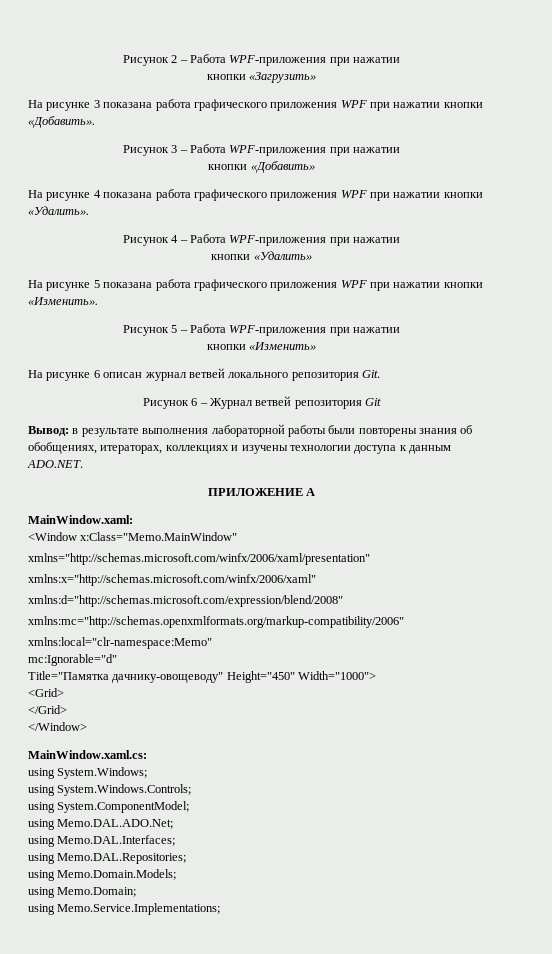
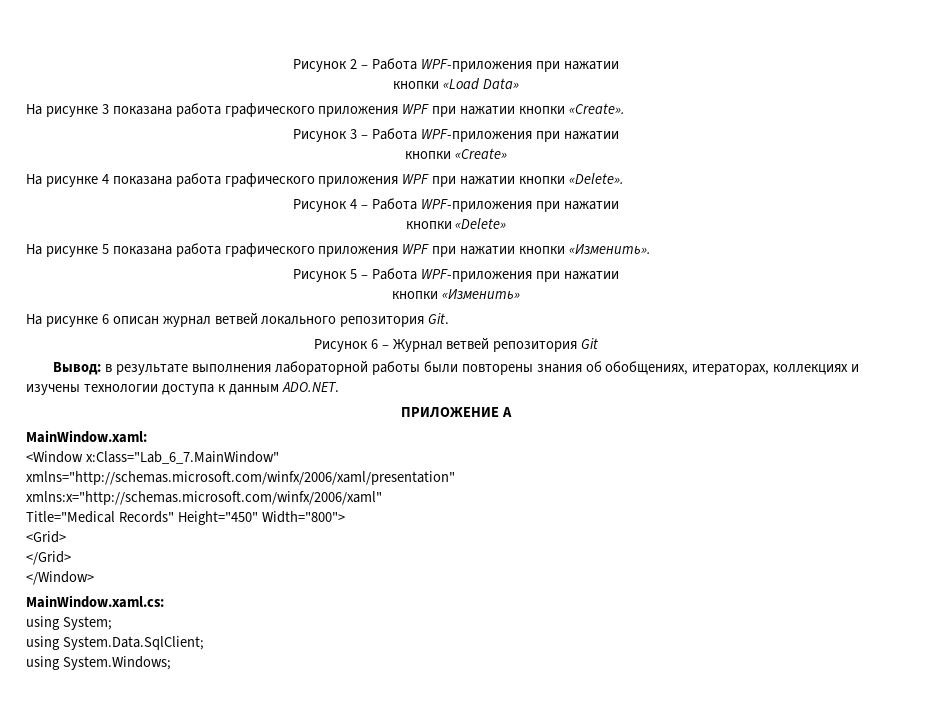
- кнопки «Загрузить»
+ кнопки «Load Data»
- На рисунке 3 показана работа графического приложения WPF при нажатии кнопки «Добавить».
+ На рисунке 3 показана работа графического приложения WPF при нажатии кнопки «Create».
- кнопки «Добавить»
+ кнопки «Create»
- На рисунке 4 показана работа графического приложения WPF при нажатии кнопки «Удалить».
+ На рисунке 4 показана работа графического приложения WPF при нажатии кнопки «Delete».
- кнопки «Удалить»
+ кнопки «Delete»
- <Window x:Class="Memo.MainWindow"
+ <Window x:Class="Lab_6_7.MainWindow"
- xmlns:d="http://schemas.microsoft.com/expression/blend/2008"
- xmlns:mc="http://schemas.openxmlformats.org/markup-compatibility/2006"
- xmlns:local="clr-namespace:Memo"
- mc:Ignorable="d"
- Title="Памятка дачнику-овощеводу" Height="450" Width="1000">
+ Title="Medical Records" Height="450" Width="800">
+ using System;
+ using System.Data.SqlClient;
  using System.Windows;
- using System.Windows.Controls;
- using System.ComponentModel;
- using Memo.DAL.ADO.Net;
- using Memo.DAL.Interfaces;
- using Memo.DAL.Repositories;
- using Memo.Domain.Models;
- using Memo.Domain;
- using Memo.Service.Implementations;

